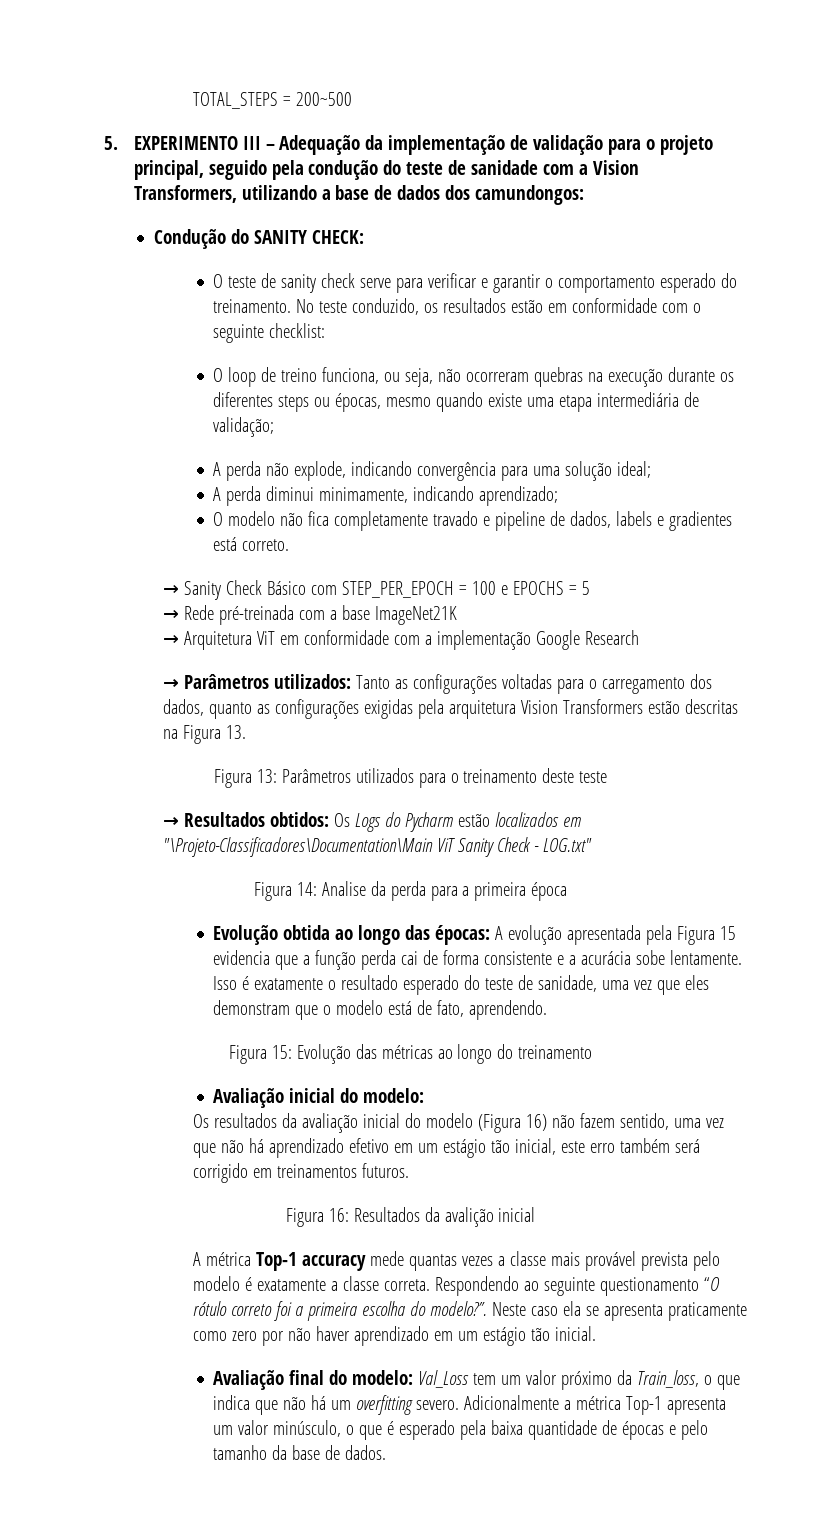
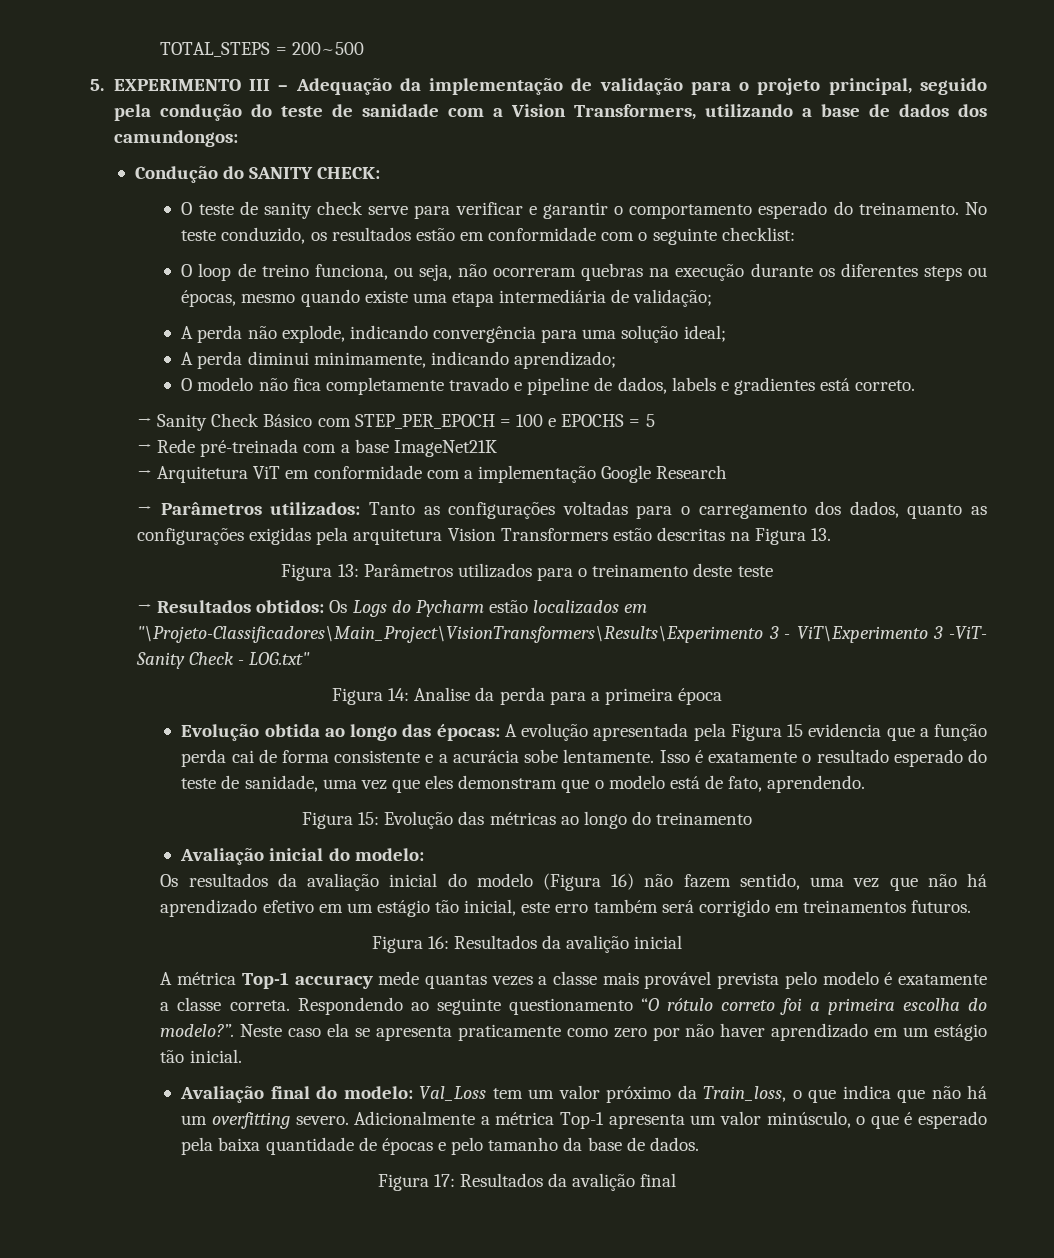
- → Resultados obtidos: Os Logs do Pycharm estão localizados em "\Projeto-Classificadores\Documentation\Main ViT Sanity Check - LOG.txt"
+ → Resultados obtidos: Os Logs do Pycharm estão localizados em "\Projeto-Classificadores\Main_Project\VisionTransformers\Results\Experimento 3 - ViT\Experimento 3 -ViT- Sanity Check - LOG.txt"
+ Figura 17: Resultados da avalição final

